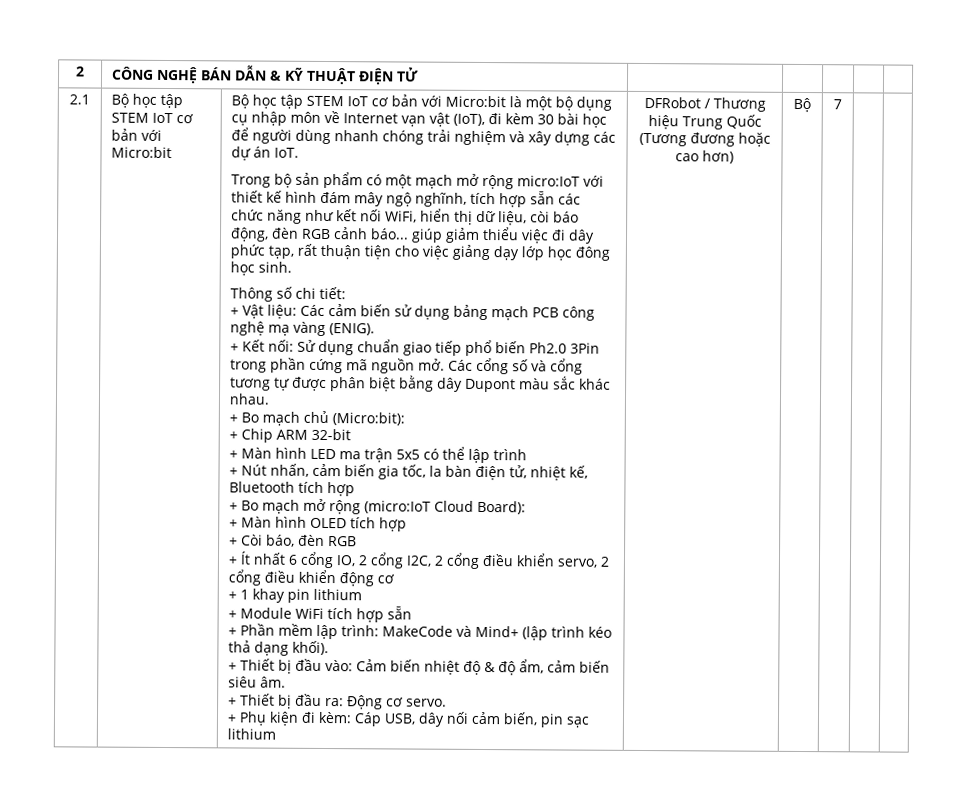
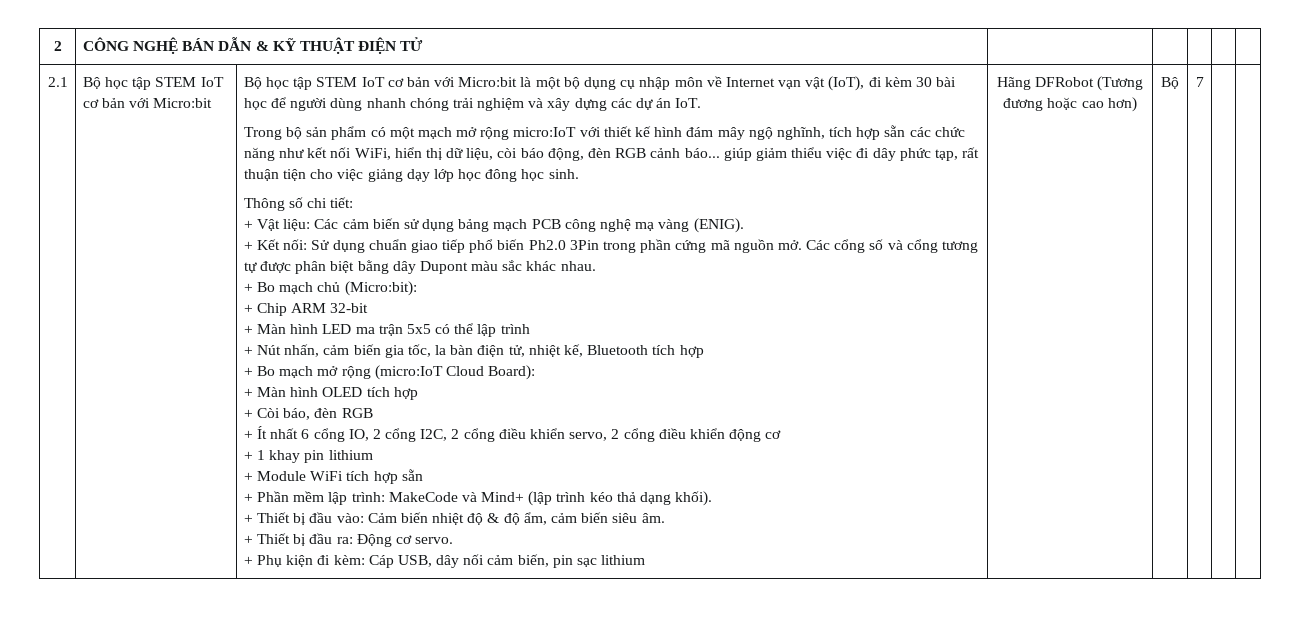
- DFRobot / Thương hiệu Trung Quốc (Tương đương hoặc cao hơn)
+ Hãng DFRobot (Tương đương hoặc cao hơn)

